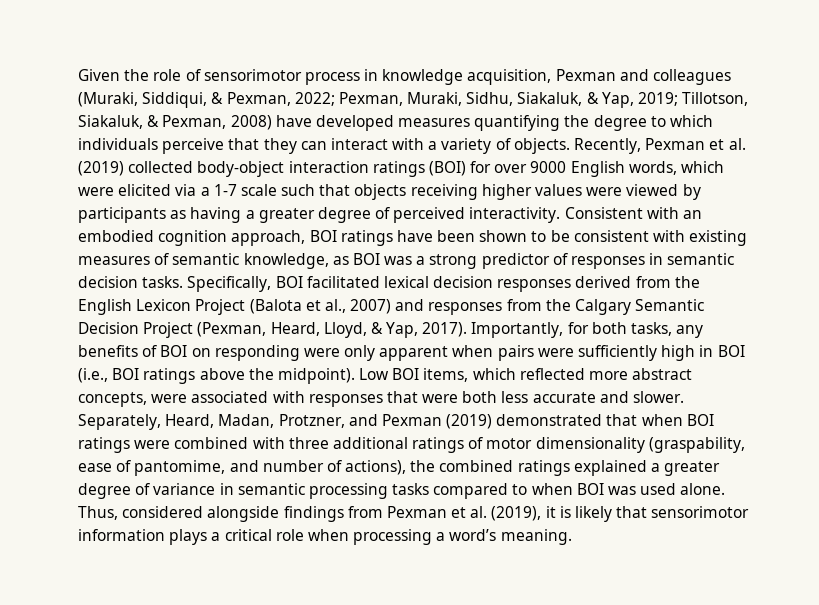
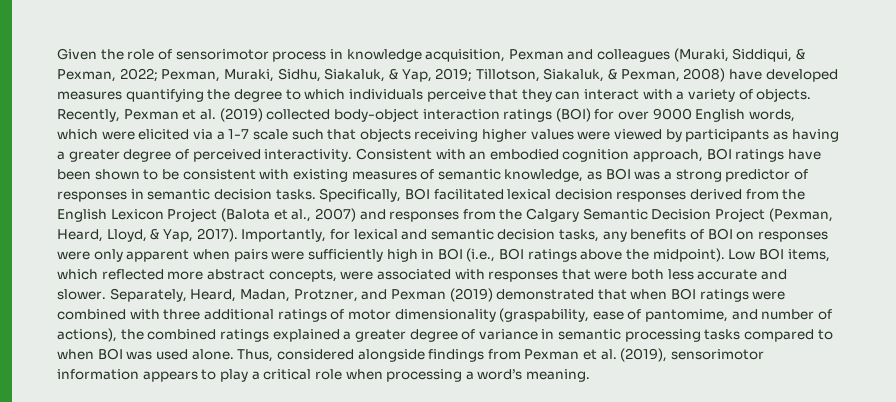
- Importantly, for both tasks, any benefits of BOI on responding were only apparent when pairs were sufficiently high in BOI (i.e., BOI ratings above the midpoint).
+ Importantly, for lexical and semantic decision tasks, any benefits of BOI on responses were only apparent when pairs were sufficiently high in BOI (i.e., BOI ratings above the midpoint).
- Thus, considered alongside findings from Pexman et al. (2019), it is likely that sensorimotor information plays a critical role when processing a word’s meaning.
+ Thus, considered alongside findings from Pexman et al. (2019), sensorimotor information appears to play a critical role when processing a word’s meaning.

